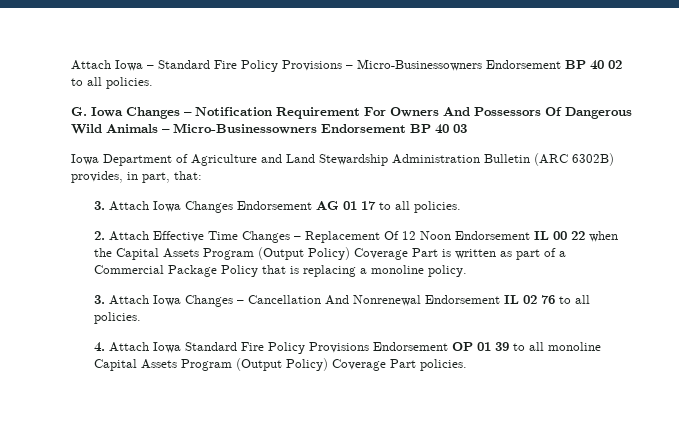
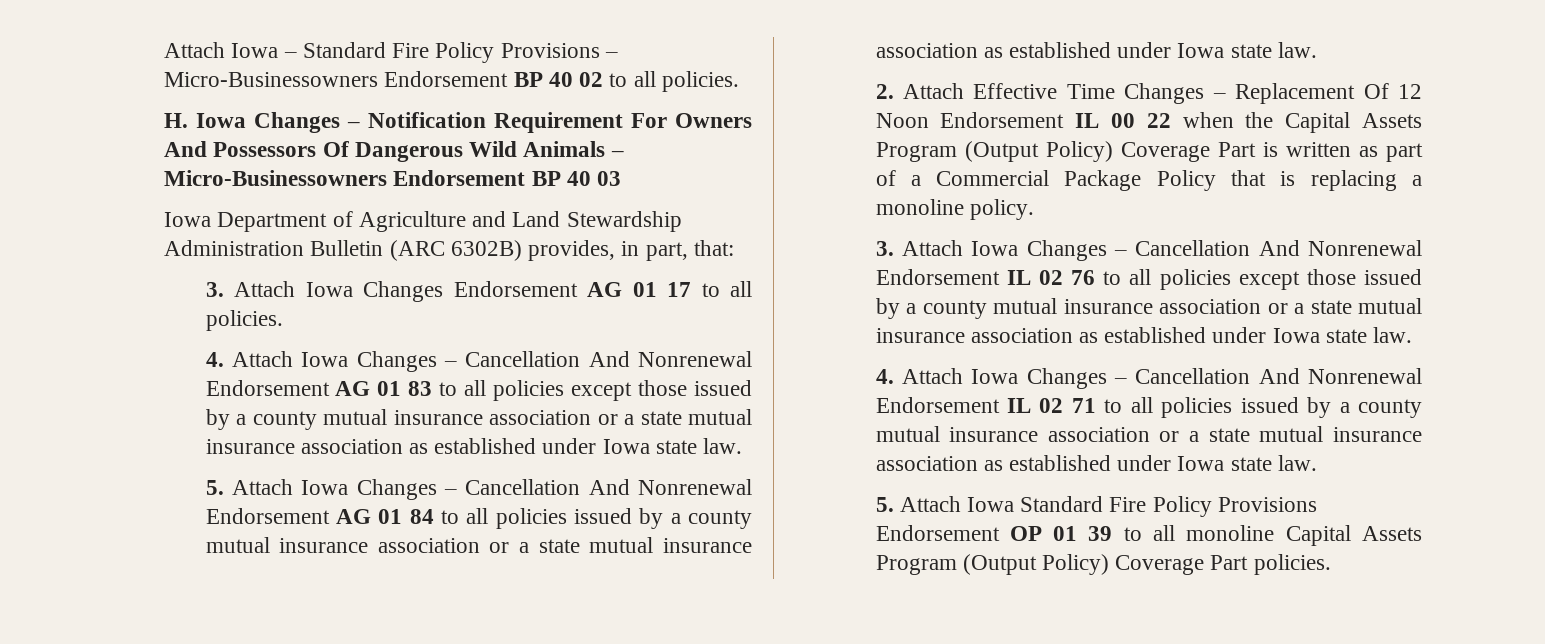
- G. Iowa Changes – Notification Requirement For Owners And Possessors Of Dangerous Wild Animals – Micro-Businessowners Endorsement BP 40 03
+ H. Iowa Changes – Notification Requirement For Owners And Possessors Of Dangerous Wild Animals – Micro-Businessowners Endorsement BP 40 03
+ 4. Attach Iowa Changes – Cancellation And Nonrenewal Endorsement AG 01 83 to all policies except those issued by a county mutual insurance association or a state mutual insurance association as established under Iowa state law.
+ 5. Attach Iowa Changes – Cancellation And Nonrenewal Endorsement AG 01 84 to all policies issued by a county mutual insurance association or a state mutual insurance association as established under Iowa state law.
- 3. Attach Iowa Changes – Cancellation And Nonrenewal Endorsement IL 02 76 to all policies.
- 4. Attach Iowa Standard Fire Policy Provisions Endorsement OP 01 39 to all monoline Capital Assets Program (Output Policy) Coverage Part policies.
+ 3. Attach Iowa Changes – Cancellation And Nonrenewal Endorsement IL 02 76 to all policies except those issued by a county mutual insurance association or a state mutual insurance association as established under Iowa state law.
+ 4. Attach Iowa Changes – Cancellation And Nonrenewal Endorsement IL 02 71 to all policies issued by a county mutual insurance association or a state mutual insurance association as established under Iowa state law.
+ 5. Attach Iowa Standard Fire Policy Provisions Endorsement OP 01 39 to all monoline Capital Assets Program (Output Policy) Coverage Part policies.

